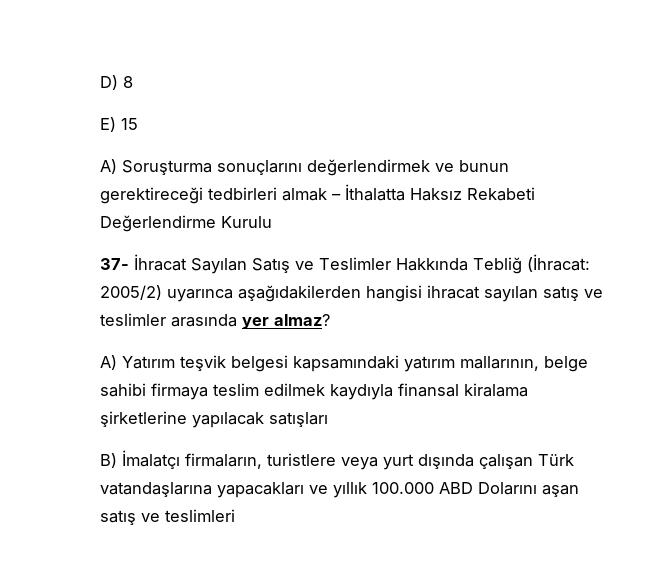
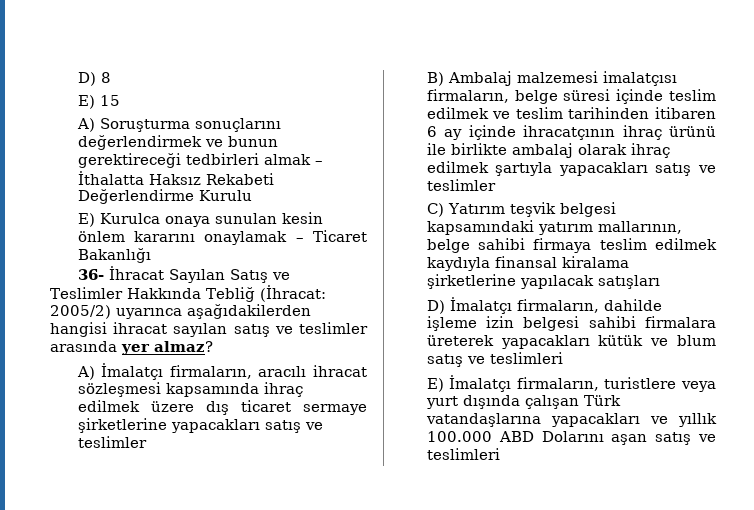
- 37- İhracat Sayılan Satış ve Teslimler Hakkında Tebliğ (İhracat: 2005/2) uyarınca aşağıdakilerden hangisi ihracat sayılan satış ve teslimler arasında yer almaz?
+ E) Kurulca onaya sunulan kesin önlem kararını onaylamak – Ticaret Bakanlığı
+ 36- İhracat Sayılan Satış ve Teslimler Hakkında Tebliğ (İhracat: 2005/2) uyarınca aşağıdakilerden hangisi ihracat sayılan satış ve teslimler arasında yer almaz?
- A) Yatırım teşvik belgesi kapsamındaki yatırım mallarının, belge sahibi firmaya teslim edilmek kaydıyla finansal kiralama şirketlerine yapılacak satışları
+ A) İmalatçı firmaların, aracılı ihracat sözleşmesi kapsamında ihraç edilmek üzere dış ticaret sermaye şirketlerine yapacakları satış ve teslimler
+ B) Ambalaj malzemesi imalatçısı firmaların, belge süresi içinde teslim edilmek ve teslim tarihinden itibaren 6 ay içinde ihracatçının ihraç ürünü ile birlikte ambalaj olarak ihraç edilmek şartıyla yapacakları satış ve teslimler
+ C) Yatırım teşvik belgesi kapsamındaki yatırım mallarının, belge sahibi firmaya teslim edilmek kaydıyla finansal kiralama şirketlerine yapılacak satışları
- B) İmalatçı firmaların, turistlere veya yurt dışında çalışan Türk vatandaşlarına yapacakları ve yıllık 100.000 ABD Dolarını aşan satış ve teslimleri
+ D) İmalatçı firmaların, dahilde işleme izin belgesi sahibi firmalara üreterek yapacakları kütük ve blum satış ve teslimleri
+ E) İmalatçı firmaların, turistlere veya yurt dışında çalışan Türk vatandaşlarına yapacakları ve yıllık 100.000 ABD Dolarını aşan satış ve teslimleri

